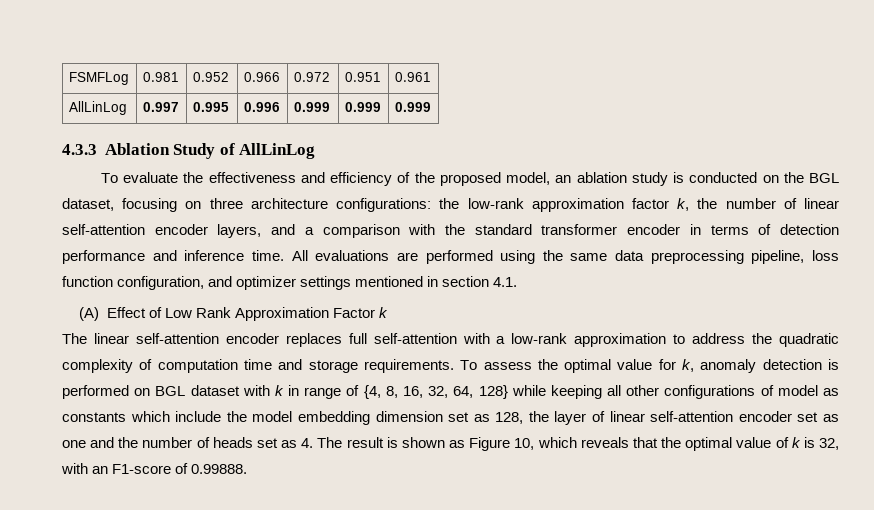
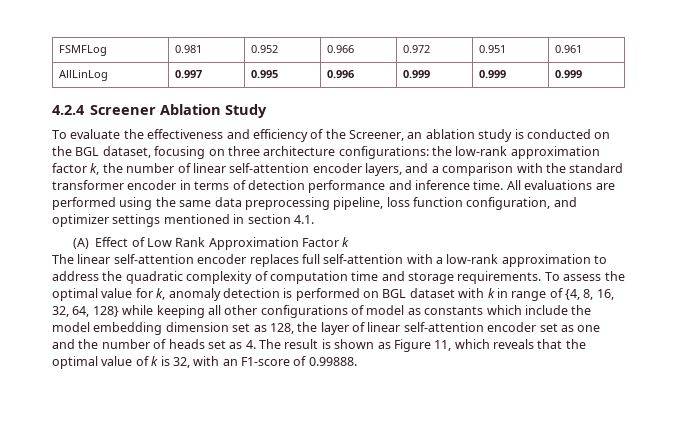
- 4.3.3 Ablation Study of AllLinLog
+ 4.2.4 Screener Ablation Study
- To evaluate the effectiveness and efficiency of the proposed model, an ablation study is conducted on the BGL dataset, focusing on three architecture configurations: the low-rank approximation factor k, the number of linear self-attention encoder layers, and a comparison with the standard transformer encoder in terms of detection performance and inference time.
+ To evaluate the effectiveness and efficiency of the Screener, an ablation study is conducted on the BGL dataset, focusing on three architecture configurations: the low-rank approximation factor k, the number of linear self-attention encoder layers, and a comparison with the standard transformer encoder in terms of detection performance and inference time.
- To assess the optimal value for k, anomaly detection is performed on BGL dataset with k in range of {4, 8, 16, 32, 64, 128} while keeping all other configurations of model as constants which include the model embedding dimension set as 128, the layer of linear self-attention encoder set as one and the number of heads set as 4. The result is shown as Figure 10, which reveals that the optimal value of k is 32, with an F1-score of 0.99888.
+ To assess the optimal value for k, anomaly detection is performed on BGL dataset with k in range of {4, 8, 16, 32, 64, 128} while keeping all other configurations of model as constants which include the model embedding dimension set as 128, the layer of linear self-attention encoder set as one and the number of heads set as 4. The result is shown as Figure 11, which reveals that the optimal value of k is 32, with an F1-score of 0.99888.

